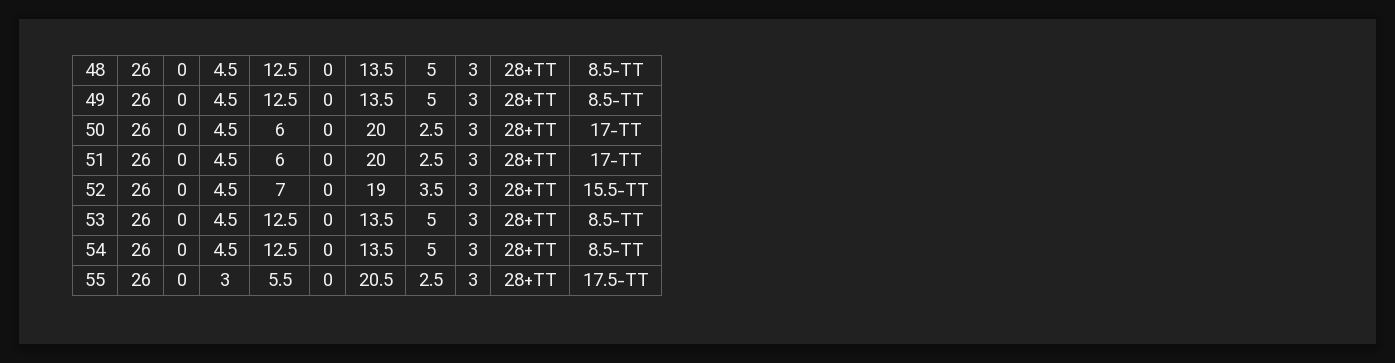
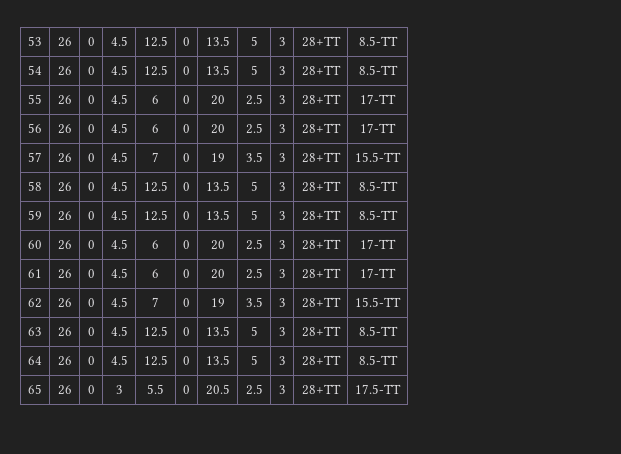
- 48 | 26 | 0 | 4.5 | 12.5 | 0 | 13.5 | 5 | 3 | 28+TT | 8.5-TT
- 49 | 26 | 0 | 4.5 | 12.5 | 0 | 13.5 | 5 | 3 | 28+TT | 8.5-TT
- 50 | 26 | 0 | 4.5 | 6 | 0 | 20 | 2.5 | 3 | 28+TT | 17-TT
- 51 | 26 | 0 | 4.5 | 6 | 0 | 20 | 2.5 | 3 | 28+TT | 17-TT
- 52 | 26 | 0 | 4.5 | 7 | 0 | 19 | 3.5 | 3 | 28+TT | 15.5-TT
- 55 | 26 | 0 | 3 | 5.5 | 0 | 20.5 | 2.5 | 3 | 28+TT | 17.5-TT
+ 55 | 26 | 0 | 4.5 | 6 | 0 | 20 | 2.5 | 3 | 28+TT | 17-TT
+ 56 | 26 | 0 | 4.5 | 6 | 0 | 20 | 2.5 | 3 | 28+TT | 17-TT
+ 57 | 26 | 0 | 4.5 | 7 | 0 | 19 | 3.5 | 3 | 28+TT | 15.5-TT
+ 58 | 26 | 0 | 4.5 | 12.5 | 0 | 13.5 | 5 | 3 | 28+TT | 8.5-TT
+ 59 | 26 | 0 | 4.5 | 12.5 | 0 | 13.5 | 5 | 3 | 28+TT | 8.5-TT
+ 60 | 26 | 0 | 4.5 | 6 | 0 | 20 | 2.5 | 3 | 28+TT | 17-TT
+ 61 | 26 | 0 | 4.5 | 6 | 0 | 20 | 2.5 | 3 | 28+TT | 17-TT
+ 62 | 26 | 0 | 4.5 | 7 | 0 | 19 | 3.5 | 3 | 28+TT | 15.5-TT
+ 63 | 26 | 0 | 4.5 | 12.5 | 0 | 13.5 | 5 | 3 | 28+TT | 8.5-TT
+ 64 | 26 | 0 | 4.5 | 12.5 | 0 | 13.5 | 5 | 3 | 28+TT | 8.5-TT
+ 65 | 26 | 0 | 3 | 5.5 | 0 | 20.5 | 2.5 | 3 | 28+TT | 17.5-TT

